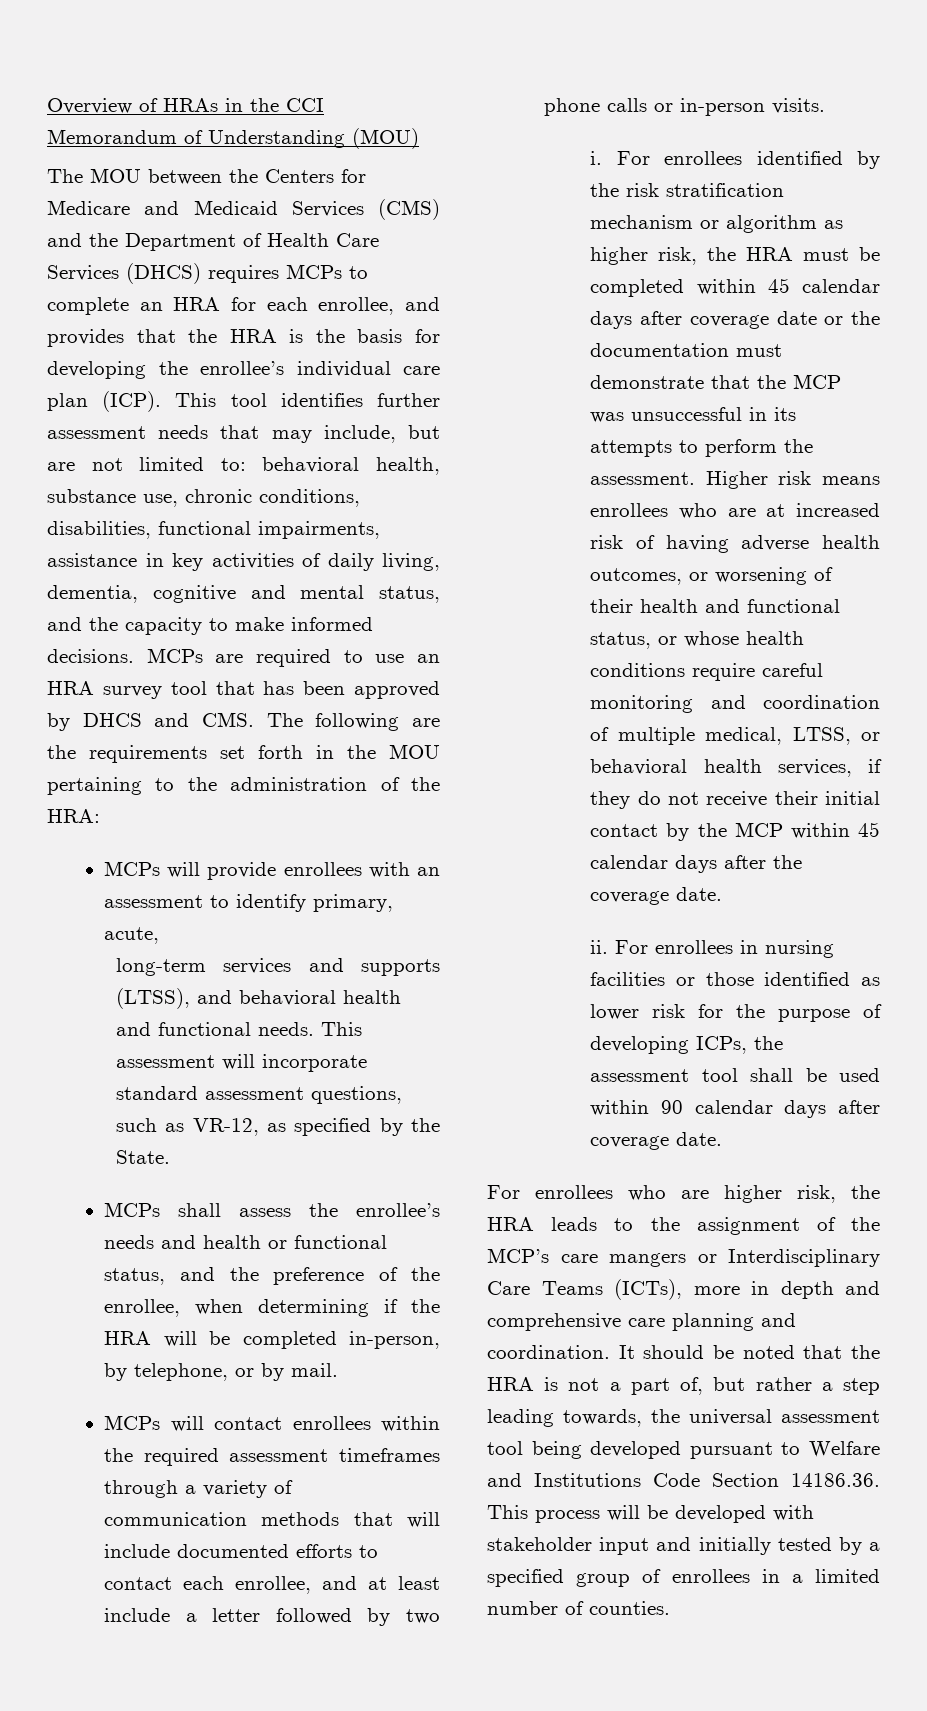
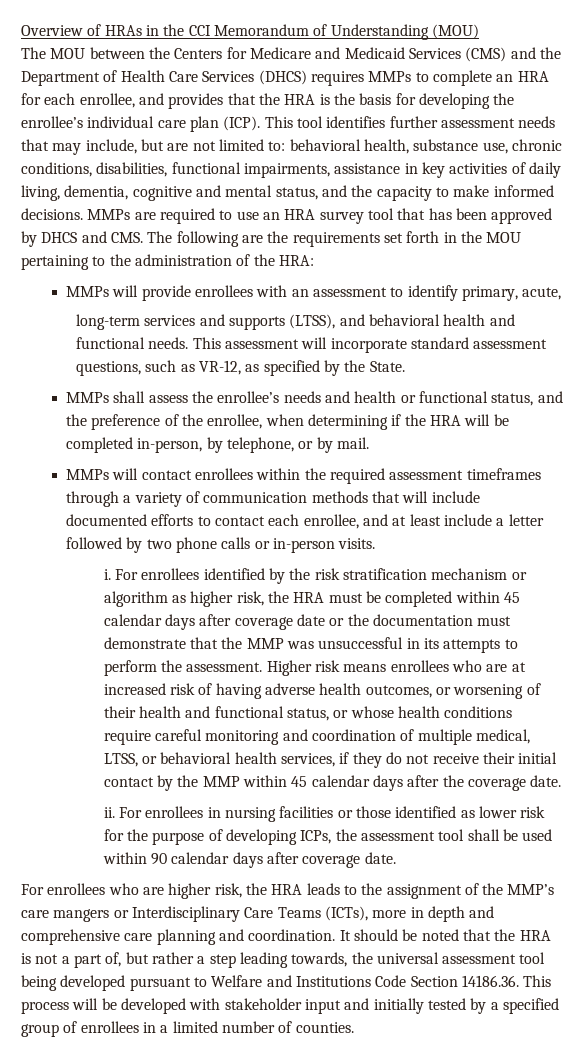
- The MOU between the Centers for Medicare and Medicaid Services (CMS) and the Department of Health Care Services (DHCS) requires MCPs to complete an HRA for each enrollee, and provides that the HRA is the basis for developing the enrollee’s individual care plan (ICP).
+ The MOU between the Centers for Medicare and Medicaid Services (CMS) and the Department of Health Care Services (DHCS) requires MMPs to complete an HRA for each enrollee, and provides that the HRA is the basis for developing the enrollee’s individual care plan (ICP).
- MCPs are required to use an HRA survey tool that has been approved by DHCS and CMS. The following are the requirements set forth in the MOU pertaining to the administration of the HRA:
+ MMPs are required to use an HRA survey tool that has been approved by DHCS and CMS. The following are the requirements set forth in the MOU pertaining to the administration of the HRA:
- MCPs will provide enrollees with an assessment to identify primary, acute,
+ MMPs will provide enrollees with an assessment to identify primary, acute,
- MCPs shall assess the enrollee’s needs and health or functional status, and the preference of the enrollee, when determining if the HRA will be completed in-person, by telephone, or by mail.
+ MMPs shall assess the enrollee’s needs and health or functional status, and the preference of the enrollee, when determining if the HRA will be completed in-person, by telephone, or by mail.
- MCPs will contact enrollees within the required assessment timeframes through a variety of communication methods that will include documented efforts to contact each enrollee, and at least include a letter followed by two phone calls or in-person visits.
+ MMPs will contact enrollees within the required assessment timeframes through a variety of communication methods that will include documented efforts to contact each enrollee, and at least include a letter followed by two phone calls or in-person visits.
- For enrollees identified by the risk stratification mechanism or algorithm as higher risk, the HRA must be completed within 45 calendar days after coverage date or the documentation must demonstrate that the MCP was unsuccessful in its attempts to perform the assessment.
+ For enrollees identified by the risk stratification mechanism or algorithm as higher risk, the HRA must be completed within 45 calendar days after coverage date or the documentation must demonstrate that the MMP was unsuccessful in its attempts to perform the assessment.
- Higher risk means enrollees who are at increased risk of having adverse health outcomes, or worsening of their health and functional status, or whose health conditions require careful monitoring and coordination of multiple medical, LTSS, or behavioral health services, if they do not receive their initial contact by the MCP within 45 calendar days after the coverage date.
+ Higher risk means enrollees who are at increased risk of having adverse health outcomes, or worsening of their health and functional status, or whose health conditions require careful monitoring and coordination of multiple medical, LTSS, or behavioral health services, if they do not receive their initial contact by the MMP within 45 calendar days after the coverage date.
- For enrollees who are higher risk, the HRA leads to the assignment of the MCP’s care mangers or Interdisciplinary Care Teams (ICTs), more in depth and comprehensive care planning and coordination.
+ For enrollees who are higher risk, the HRA leads to the assignment of the MMP’s care mangers or Interdisciplinary Care Teams (ICTs), more in depth and comprehensive care planning and coordination.

